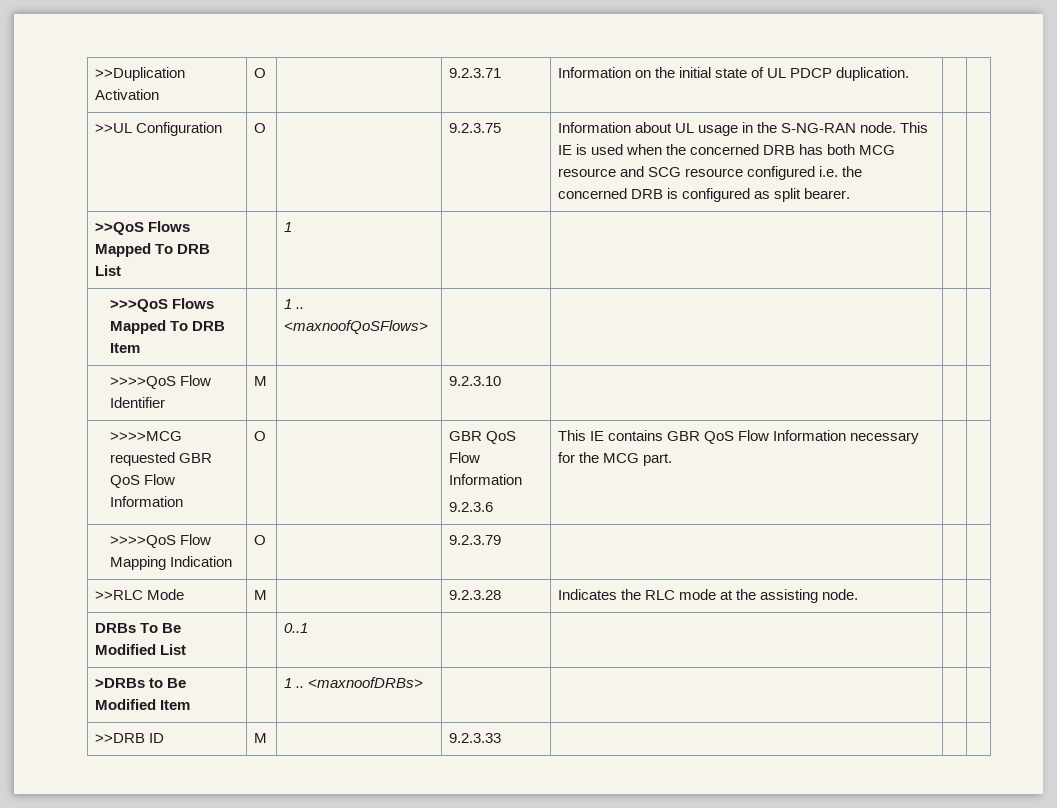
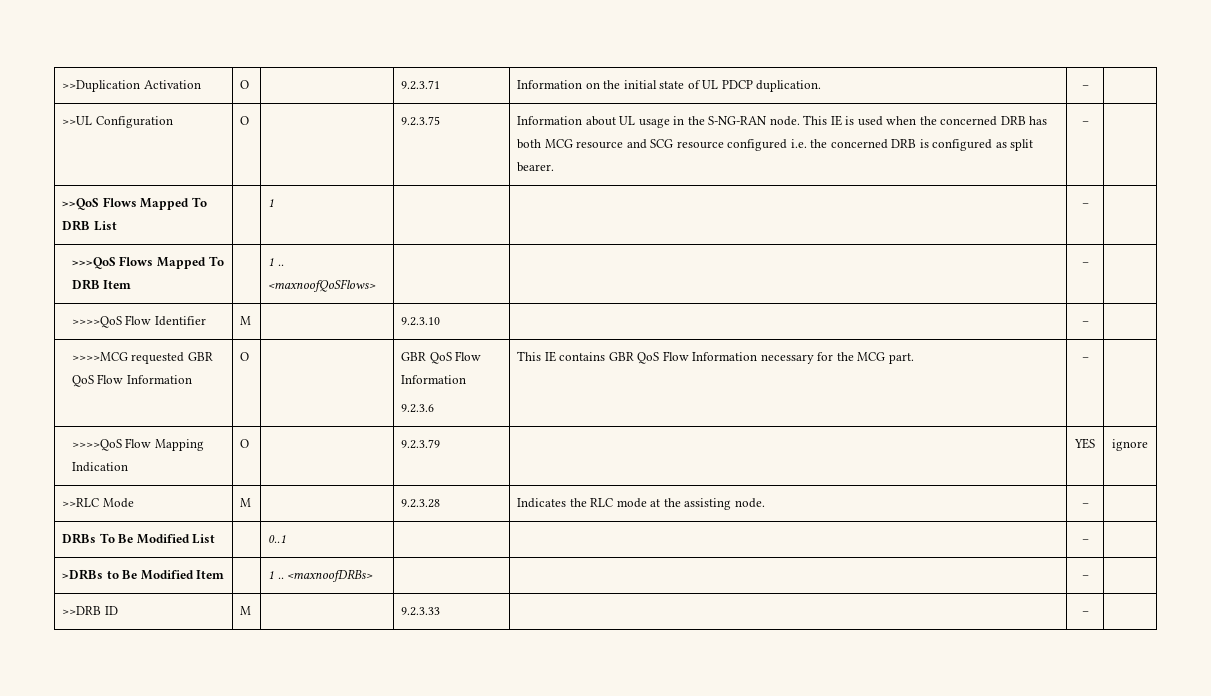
- >>Duplication Activation | O | | 9.2.3.71 | Information on the initial state of UL PDCP duplication. | |
+ >>Duplication Activation | O | | 9.2.3.71 | Information on the initial state of UL PDCP duplication. | – |
- >>UL Configuration | O | | 9.2.3.75 | Information about UL usage in the S-NG-RAN node. This IE is used when the concerned DRB has both MCG resource and SCG resource configured i.e. the concerned DRB is configured as split bearer. | |
+ >>UL Configuration | O | | 9.2.3.75 | Information about UL usage in the S-NG-RAN node. This IE is used when the concerned DRB has both MCG resource and SCG resource configured i.e. the concerned DRB is configured as split bearer. | – |
- >>QoS Flows Mapped To DRB List | | 1 | | | |
+ >>QoS Flows Mapped To DRB List | | 1 | | | – |
- >>>QoS Flows Mapped To DRB Item | | 1 .. <maxnoofQoSFlows> | | | |
+ >>>QoS Flows Mapped To DRB Item | | 1 .. <maxnoofQoSFlows> | | | – |
- >>>>QoS Flow Identifier | M | | 9.2.3.10 | | |
+ >>>>QoS Flow Identifier | M | | 9.2.3.10 | | – |
  >>>>MCG requested GBR QoS Flow Information | O | | GBR QoS Flow Information
- 9.2.3.6 | This IE contains GBR QoS Flow Information necessary for the MCG part. | |
+ 9.2.3.6 | This IE contains GBR QoS Flow Information necessary for the MCG part. | – |
- >>>>QoS Flow Mapping Indication | O | | 9.2.3.79 | | |
+ >>>>QoS Flow Mapping Indication | O | | 9.2.3.79 | | YES | ignore
- >>RLC Mode | M | | 9.2.3.28 | Indicates the RLC mode at the assisting node. | |
+ >>RLC Mode | M | | 9.2.3.28 | Indicates the RLC mode at the assisting node. | – |
- DRBs To Be Modified List | | 0..1 | | | |
+ DRBs To Be Modified List | | 0..1 | | | – |
- >DRBs to Be Modified Item | | 1 .. <maxnoofDRBs> | | | |
+ >DRBs to Be Modified Item | | 1 .. <maxnoofDRBs> | | | – |
- >>DRB ID | M | | 9.2.3.33 | | |
+ >>DRB ID | M | | 9.2.3.33 | | – |

